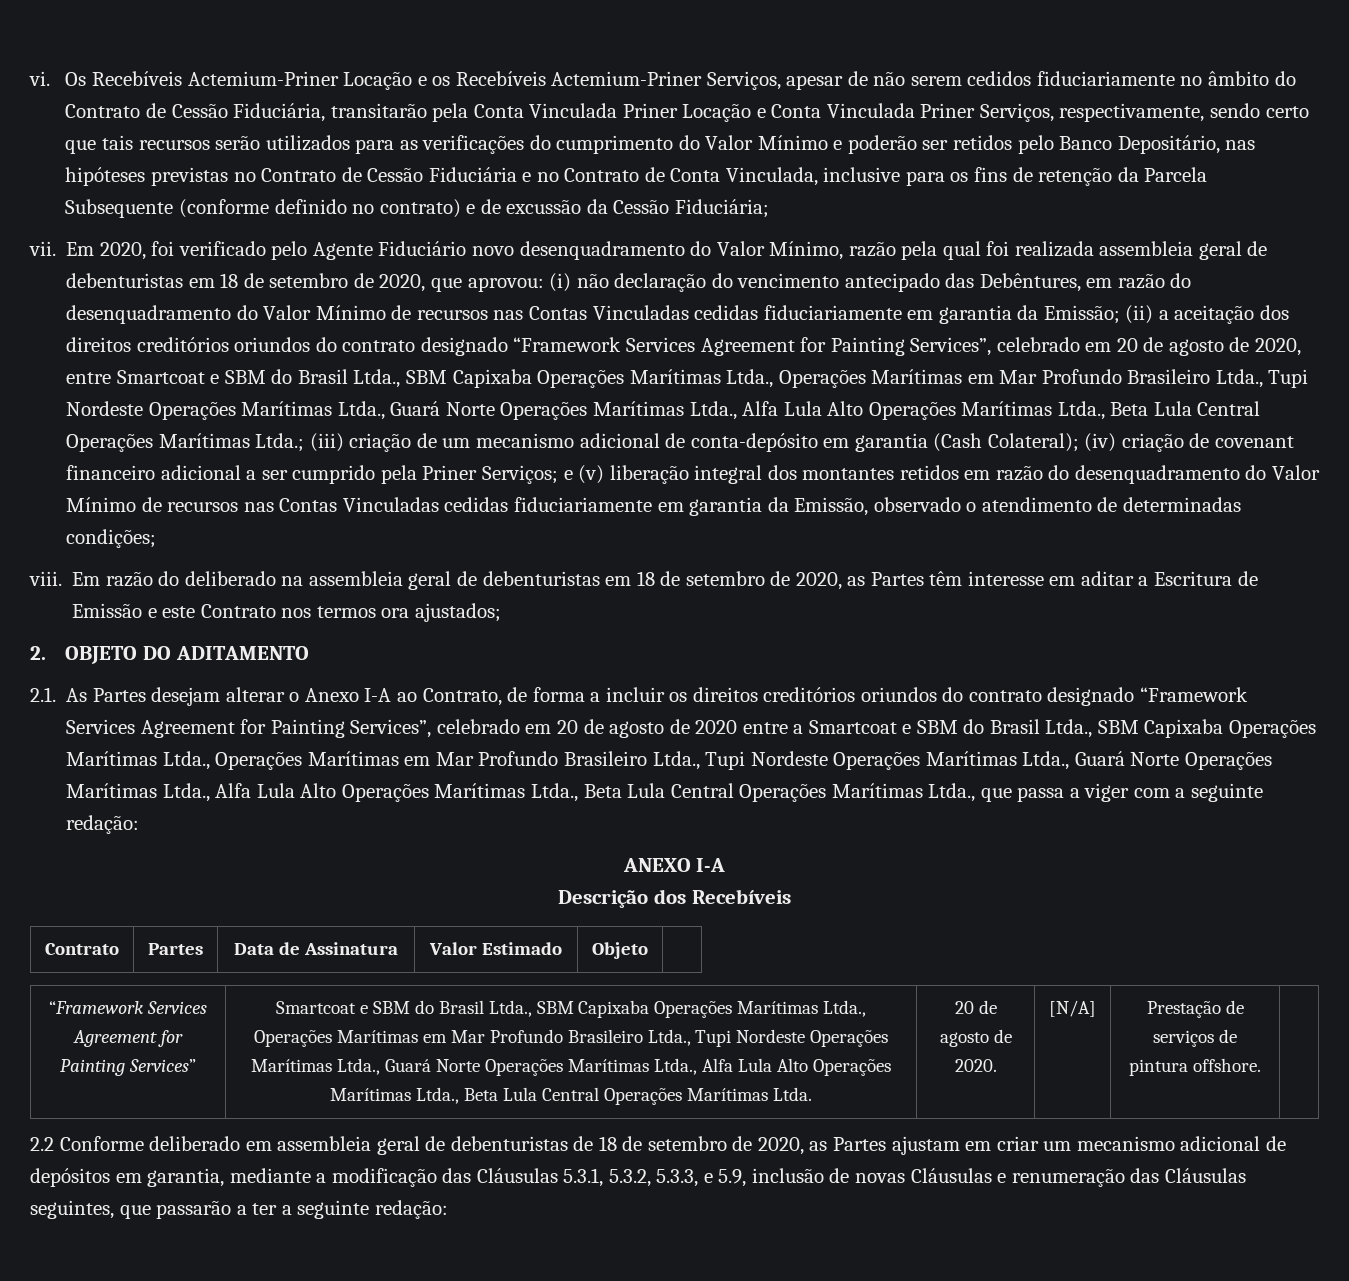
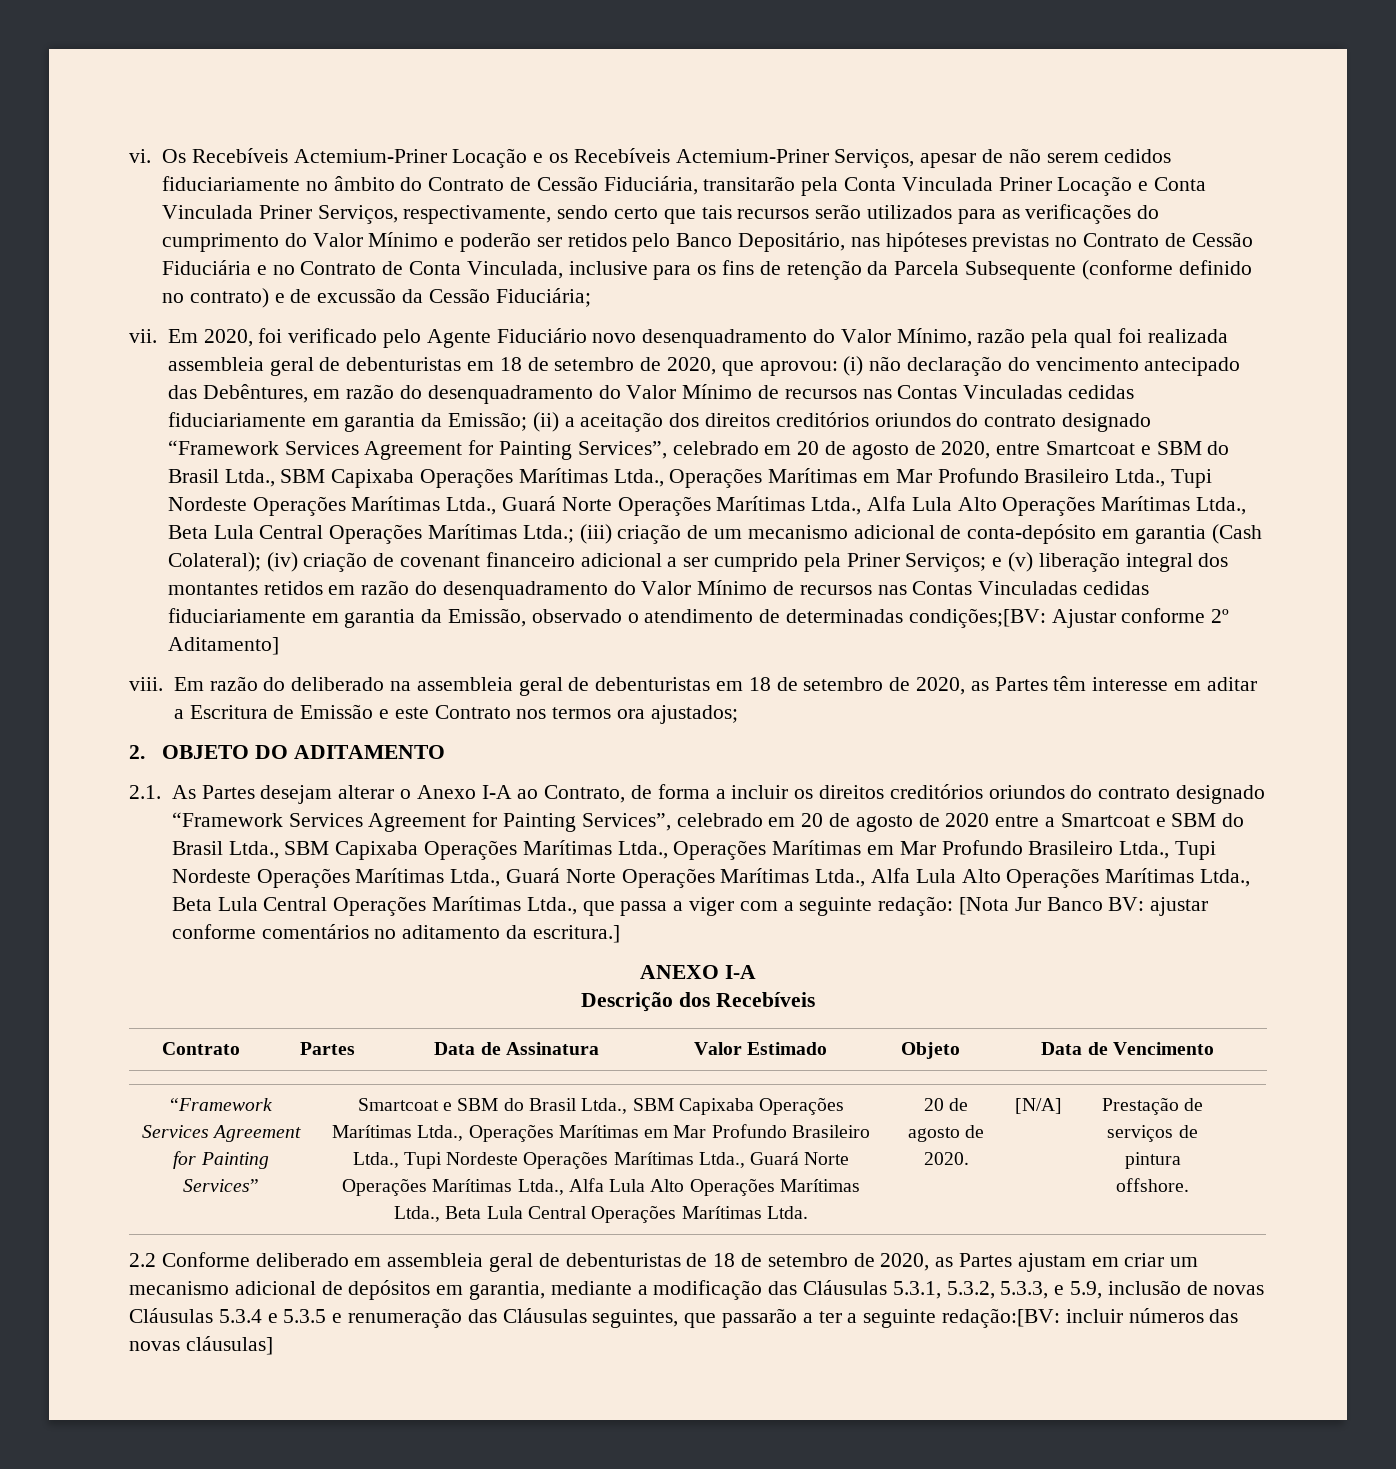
- e (v) liberação integral dos montantes retidos em razão do desenquadramento do Valor Mínimo de recursos nas Contas Vinculadas cedidas fiduciariamente em garantia da Emissão, observado o atendimento de determinadas condições;
+ e (v) liberação integral dos montantes retidos em razão do desenquadramento do Valor Mínimo de recursos nas Contas Vinculadas cedidas fiduciariamente em garantia da Emissão, observado o atendimento de determinadas condições;[BV: Ajustar conforme 2º Aditamento]
+ [Nota Jur Banco BV: ajustar conforme comentários no aditamento da escritura.]
- Contrato | Partes | Data de Assinatura | Valor Estimado | Objeto |
+ Contrato | Partes | Data de Assinatura | Valor Estimado | Objeto | Data de Vencimento
- 2.2 Conforme deliberado em assembleia geral de debenturistas de 18 de setembro de 2020, as Partes ajustam em criar um mecanismo adicional de depósitos em garantia, mediante a modificação das Cláusulas 5.3.1, 5.3.2, 5.3.3, e 5.9, inclusão de novas Cláusulas e renumeração das Cláusulas seguintes, que passarão a ter a seguinte redação:
+ 2.2 Conforme deliberado em assembleia geral de debenturistas de 18 de setembro de 2020, as Partes ajustam em criar um mecanismo adicional de depósitos em garantia, mediante a modificação das Cláusulas 5.3.1, 5.3.2, 5.3.3, e 5.9, inclusão de novas Cláusulas 5.3.4 e 5.3.5 e renumeração das Cláusulas seguintes, que passarão a ter a seguinte redação:[BV: incluir números das novas cláusulas]

